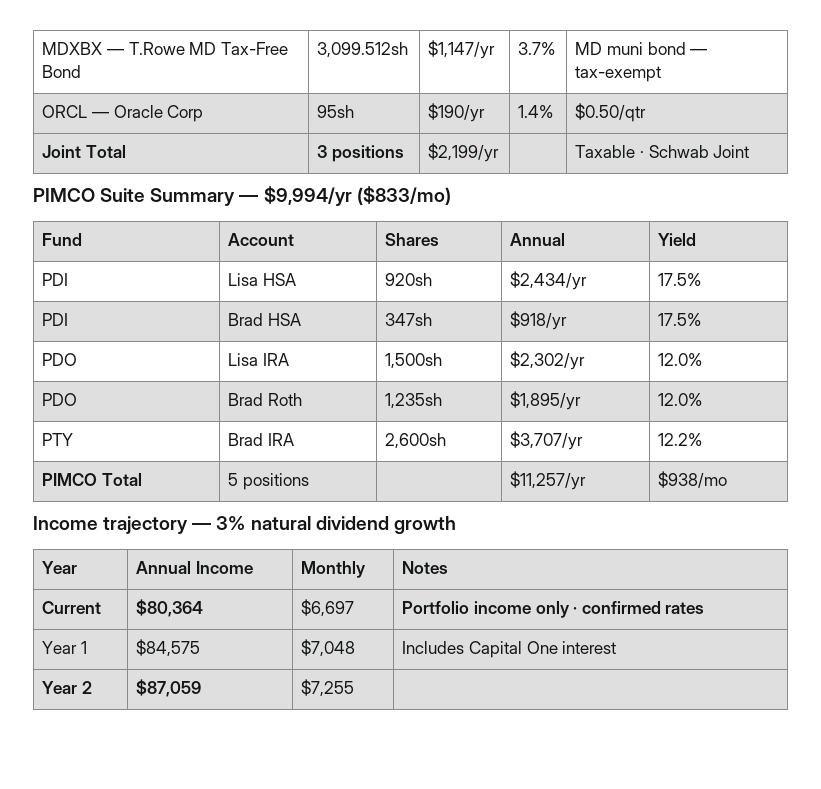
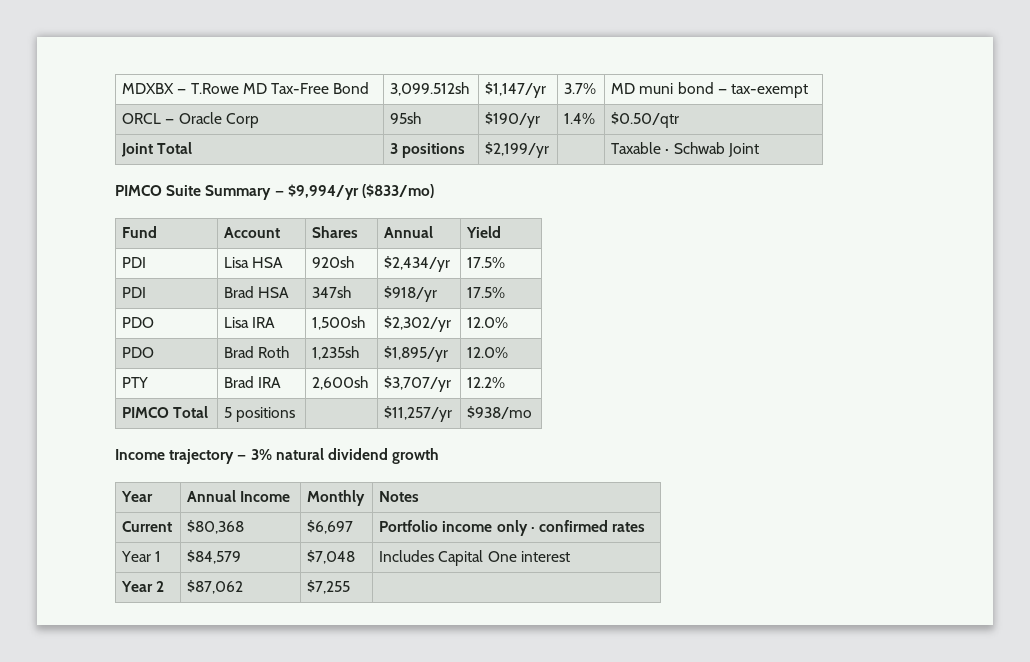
- Current | $80,364 | $6,697 | Portfolio income only · confirmed rates
+ Current | $80,368 | $6,697 | Portfolio income only · confirmed rates
- Year 1 | $84,575 | $7,048 | Includes Capital One interest
+ Year 1 | $84,579 | $7,048 | Includes Capital One interest
- Year 2 | $87,059 | $7,255 |
+ Year 2 | $87,062 | $7,255 |

